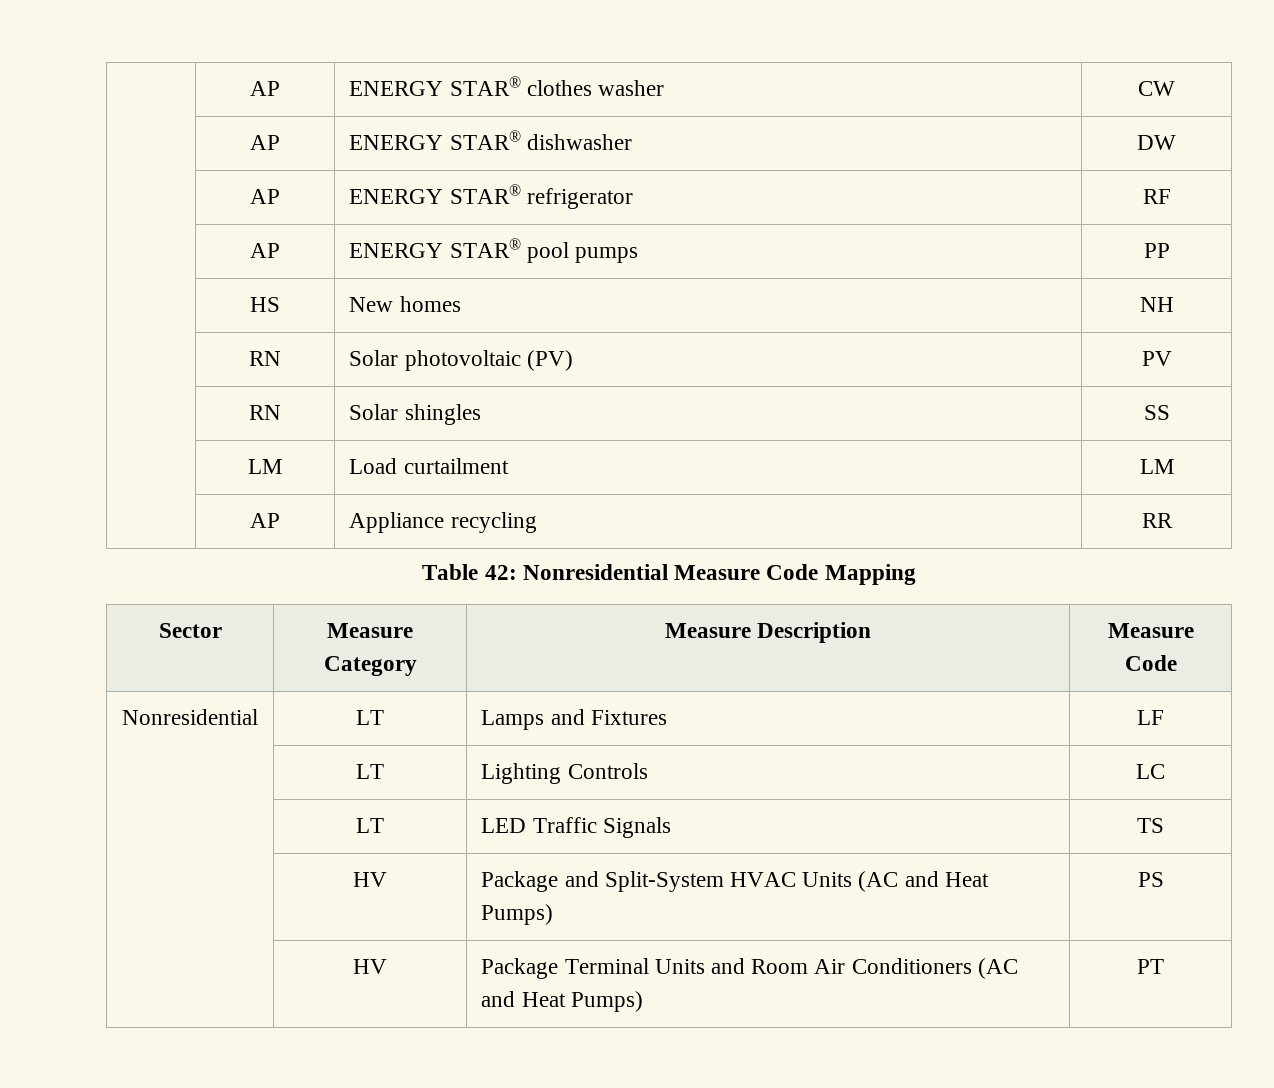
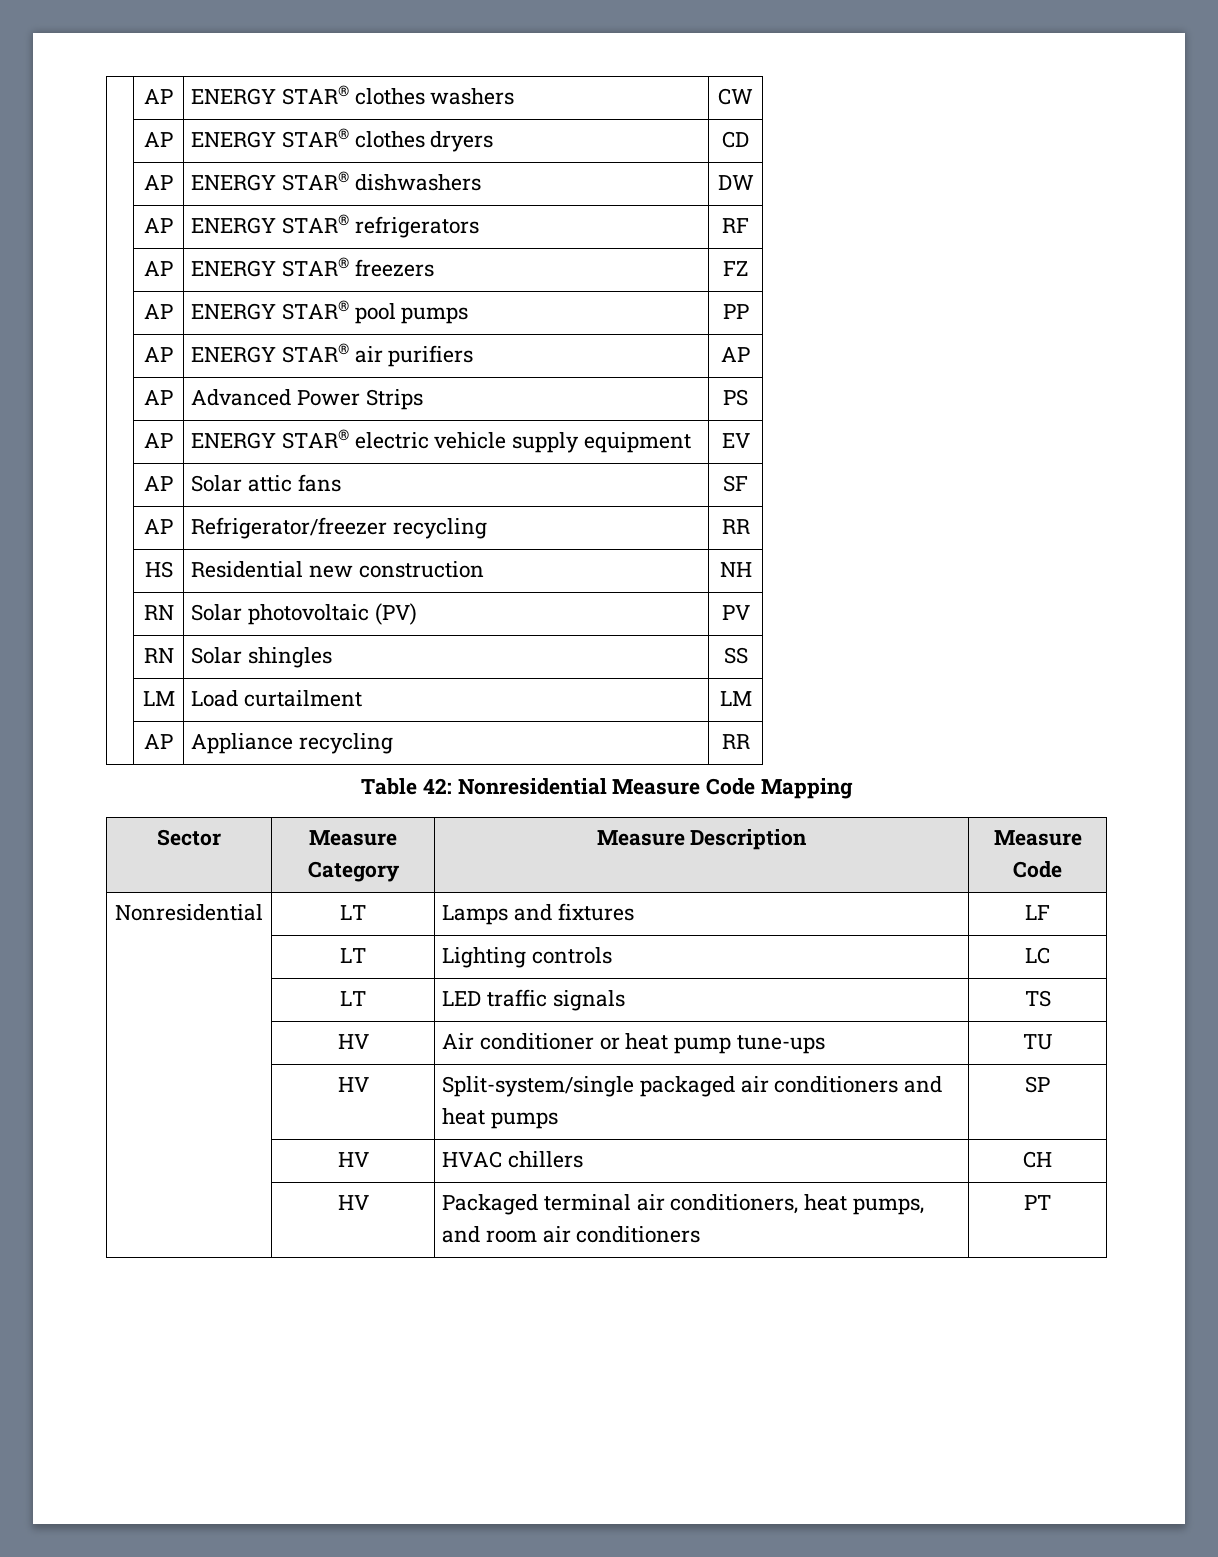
- | AP | ENERGY STAR® clothes washer | CW
+ | AP | ENERGY STAR® clothes washers | CW
- | AP | ENERGY STAR® dishwasher | DW
+ | AP | ENERGY STAR® clothes dryers | CD
+ | AP | ENERGY STAR® dishwashers | DW
- | AP | ENERGY STAR® refrigerator | RF
+ | AP | ENERGY STAR® refrigerators | RF
+ | AP | ENERGY STAR® freezers | FZ
- | HS | New homes | NH
+ | AP | ENERGY STAR® air purifiers | AP
+ | AP | Advanced Power Strips | PS
+ | AP | ENERGY STAR® electric vehicle supply equipment | EV
+ | AP | Solar attic fans | SF
+ | AP | Refrigerator/freezer recycling | RR
+ | HS | Residential new construction | NH
- Nonresidential | LT | Lamps and Fixtures | LF
+ Nonresidential | LT | Lamps and fixtures | LF
- | LT | Lighting Controls | LC
+ | LT | Lighting controls | LC
- | LT | LED Traffic Signals | TS
+ | LT | LED traffic signals | TS
- | HV | Package and Split-System HVAC Units (AC and Heat Pumps) | PS
- | HV | Package Terminal Units and Room Air Conditioners (AC and Heat Pumps) | PT
+ | HV | Air conditioner or heat pump tune-ups | TU
+ | HV | Split-system/single packaged air conditioners and heat pumps | SP
+ | HV | HVAC chillers | CH
+ | HV | Packaged terminal air conditioners, heat pumps, and room air conditioners | PT

